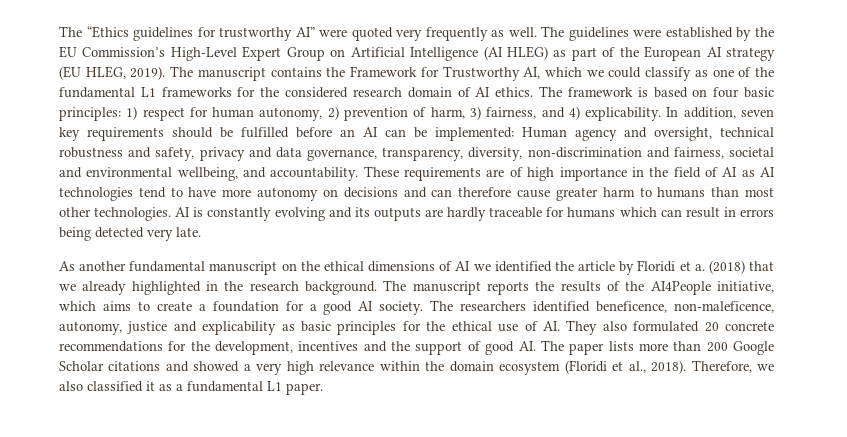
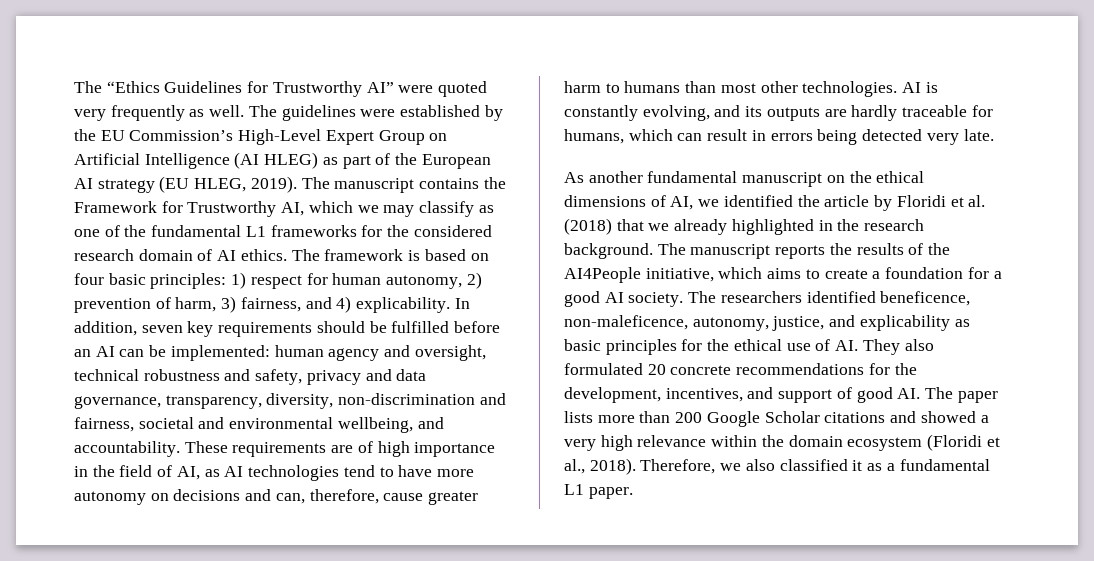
- The “Ethics guidelines for trustworthy AI” were quoted very frequently as well.
+ The “Ethics Guidelines for Trustworthy AI” were quoted very frequently as well.
- The manuscript contains the Framework for Trustworthy AI, which we could classify as one of the fundamental L1 frameworks for the considered research domain of AI ethics.
+ The manuscript contains the Framework for Trustworthy AI, which we may classify as one of the fundamental L1 frameworks for the considered research domain of AI ethics.
- In addition, seven key requirements should be fulfilled before an AI can be implemented: Human agency and oversight, technical robustness and safety, privacy and data governance, transparency, diversity, non-discrimination and fairness, societal and environmental wellbeing, and accountability.
+ In addition, seven key requirements should be fulfilled before an AI can be implemented: human agency and oversight, technical robustness and safety, privacy and data governance, transparency, diversity, non-discrimination and fairness, societal and environmental wellbeing, and accountability.
- These requirements are of high importance in the field of AI as AI technologies tend to have more autonomy on decisions and can therefore cause greater harm to humans than most other technologies.
+ These requirements are of high importance in the field of AI, as AI technologies tend to have more autonomy on decisions and can, therefore, cause greater harm to humans than most other technologies.
- AI is constantly evolving and its outputs are hardly traceable for humans which can result in errors being detected very late.
+ AI is constantly evolving, and its outputs are hardly traceable for humans, which can result in errors being detected very late.
- As another fundamental manuscript on the ethical dimensions of AI we identified the article by Floridi et a. (2018) that we already highlighted in the research background.
+ As another fundamental manuscript on the ethical dimensions of AI, we identified the article by Floridi et al. (2018) that we already highlighted in the research background.
- The researchers identified beneficence, non-maleficence, autonomy, justice and explicability as basic principles for the ethical use of AI. They also formulated 20 concrete recommendations for the development, incentives and the support of good AI. The paper lists more than 200 Google Scholar citations and showed a very high relevance within the domain ecosystem (Floridi et al., 2018).
+ The researchers identified beneficence, non-maleficence, autonomy, justice, and explicability as basic principles for the ethical use of AI. They also formulated 20 concrete recommendations for the development, incentives, and support of good AI. The paper lists more than 200 Google Scholar citations and showed a very high relevance within the domain ecosystem (Floridi et al., 2018).

